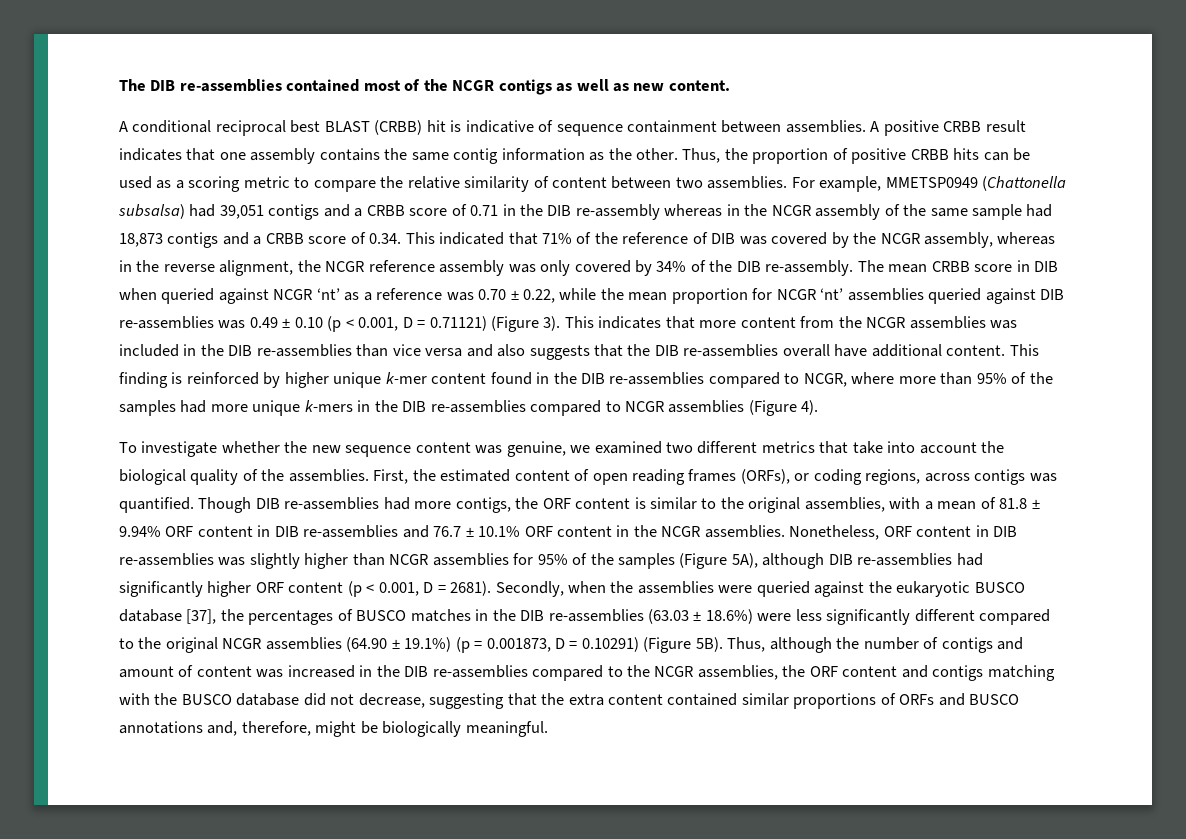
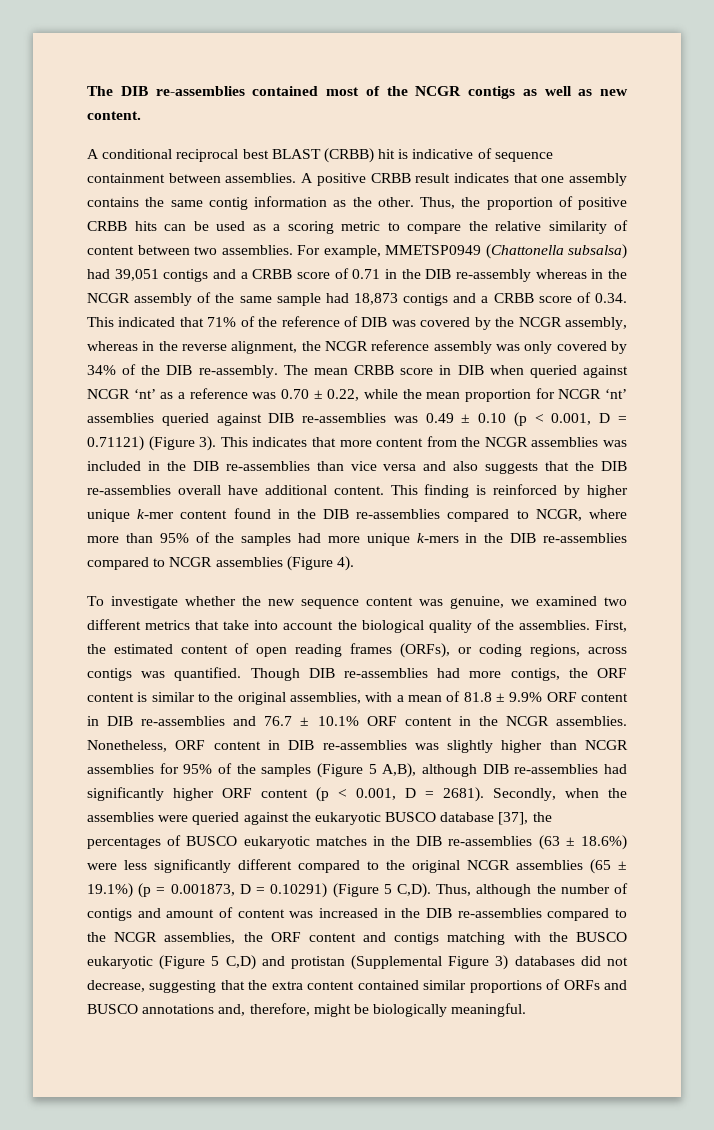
- Though DIB re-assemblies had more contigs, the ORF content is similar to the original assemblies, with a mean of 81.8 ± 9.94% ORF content in DIB re-assemblies and 76.7 ± 10.1% ORF content in the NCGR assemblies.
+ Though DIB re-assemblies had more contigs, the ORF content is similar to the original assemblies, with a mean of 81.8 ± 9.9% ORF content in DIB re-assemblies and 76.7 ± 10.1% ORF content in the NCGR assemblies.
- Nonetheless, ORF content in DIB re-assemblies was slightly higher than NCGR assemblies for 95% of the samples (Figure 5A), although DIB re-assemblies had significantly higher ORF content (p < 0.001, D = 2681).
+ Nonetheless, ORF content in DIB re-assemblies was slightly higher than NCGR assemblies for 95% of the samples (Figure 5 A,B), although DIB re-assemblies had significantly higher ORF content (p < 0.001, D = 2681).
- Secondly, when the assemblies were queried against the eukaryotic BUSCO database [37], the percentages of BUSCO matches in the DIB re-assemblies (63.03 ± 18.6%) were less significantly different compared to the original NCGR assemblies (64.90 ± 19.1%) (p = 0.001873, D = 0.10291) (Figure 5B).
+ Secondly, when the assemblies were queried against the eukaryotic BUSCO database [37], the percentages of BUSCO eukaryotic matches in the DIB re-assemblies (63 ± 18.6%) were less significantly different compared to the original NCGR assemblies (65 ± 19.1%) (p = 0.001873, D = 0.10291) (Figure 5 C,D).
- Thus, although the number of contigs and amount of content was increased in the DIB re-assemblies compared to the NCGR assemblies, the ORF content and contigs matching with the BUSCO database did not decrease, suggesting that the extra content contained similar proportions of ORFs and BUSCO annotations and, therefore, might be biologically meaningful.
+ Thus, although the number of contigs and amount of content was increased in the DIB re-assemblies compared to the NCGR assemblies, the ORF content and contigs matching with the BUSCO eukaryotic (Figure 5 C,D) and protistan (Supplemental Figure 3) databases did not decrease, suggesting that the extra content contained similar proportions of ORFs and BUSCO annotations and, therefore, might be biologically meaningful.

